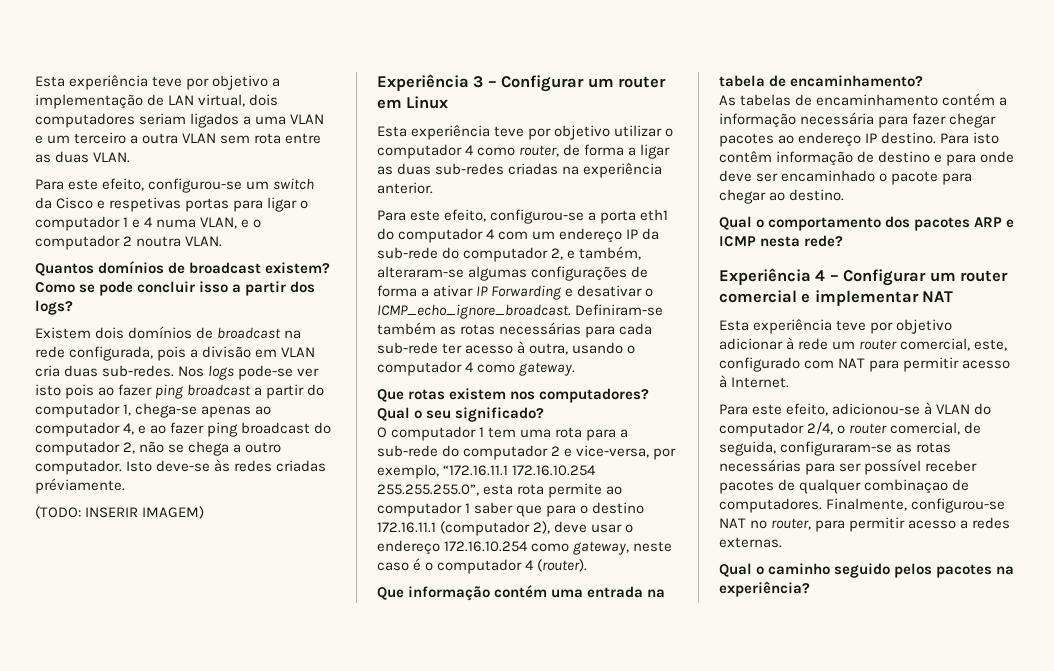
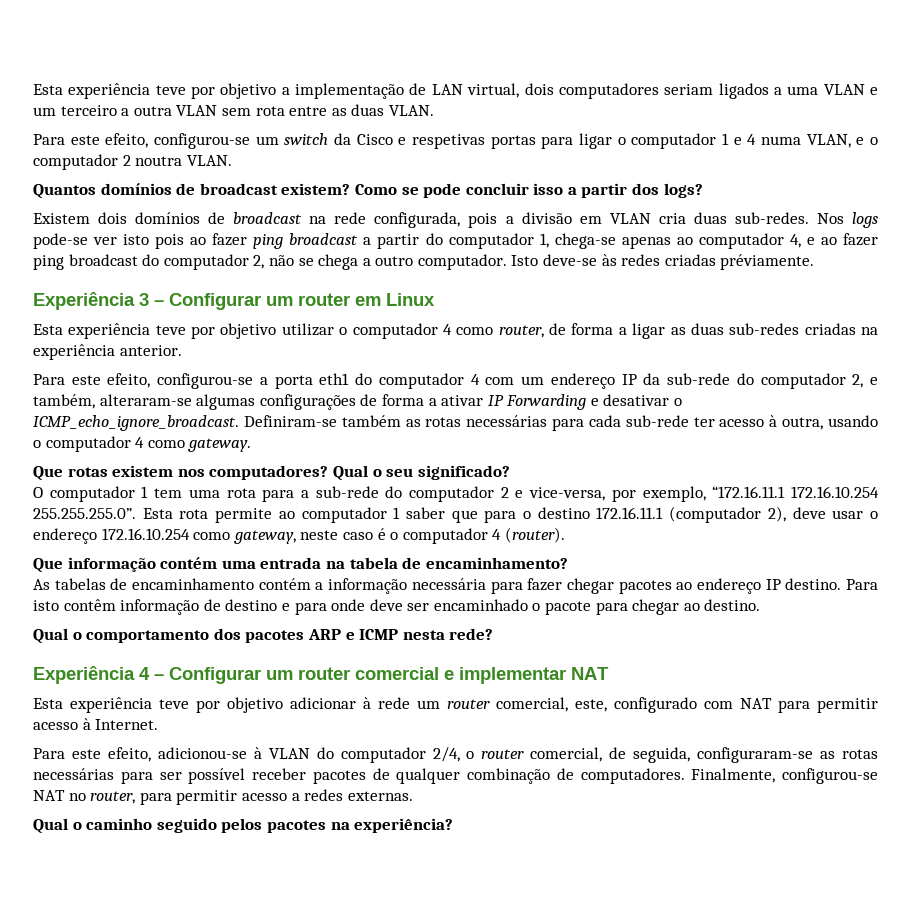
- (TODO: INSERIR IMAGEM)
- O computador 1 tem uma rota para a sub-rede do computador 2 e vice-versa, por exemplo, “172.16.11.1 172.16.10.254 255.255.255.0”, esta rota permite ao computador 1 saber que para o destino 172.16.11.1 (computador 2), deve usar o endereço 172.16.10.254 como gateway, neste caso é o computador 4 (router).
+ O computador 1 tem uma rota para a sub-rede do computador 2 e vice-versa, por exemplo, “172.16.11.1 172.16.10.254 255.255.255.0”. Esta rota permite ao computador 1 saber que para o destino 172.16.11.1 (computador 2), deve usar o endereço 172.16.10.254 como gateway, neste caso é o computador 4 (router).
- Para este efeito, adicionou-se à VLAN do computador 2/4, o router comercial, de seguida, configuraram-se as rotas necessárias para ser possível receber pacotes de qualquer combinaçao de computadores.
+ Para este efeito, adicionou-se à VLAN do computador 2/4, o router comercial, de seguida, configuraram-se as rotas necessárias para ser possível receber pacotes de qualquer combinação de computadores.

